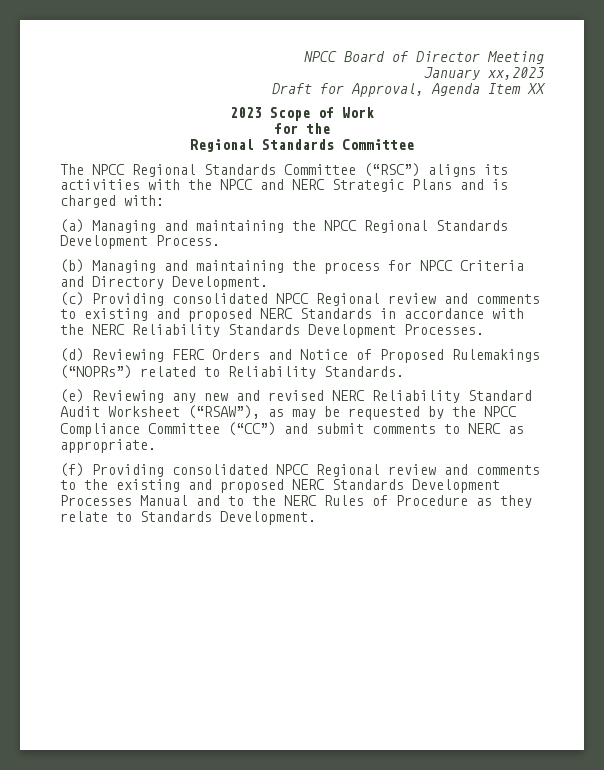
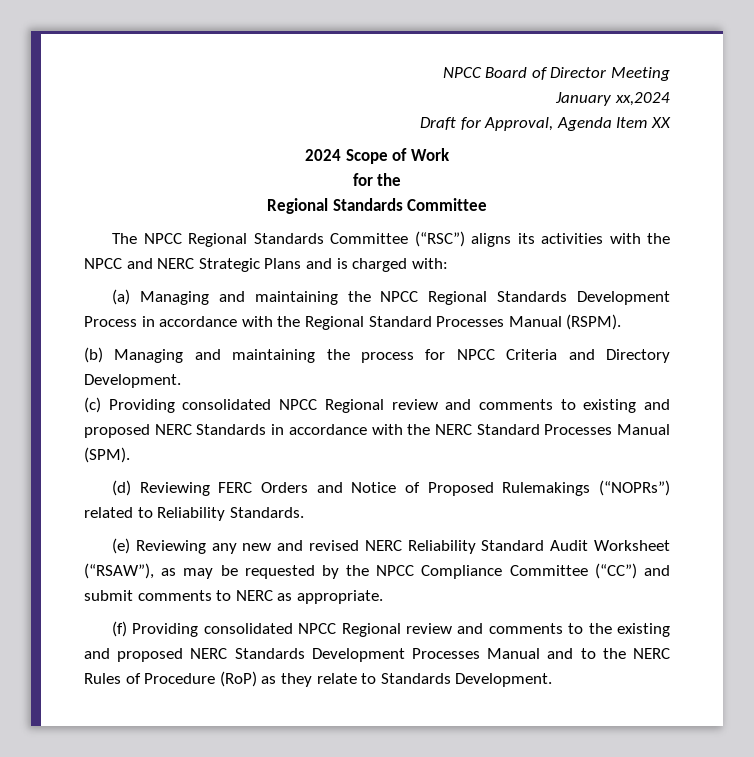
- January xx,2023
+ January xx,2024
- 2023 Scope of Work
+ 2024 Scope of Work
- (a) Managing and maintaining the NPCC Regional Standards Development Process.
+ (a) Managing and maintaining the NPCC Regional Standards Development Process in accordance with the Regional Standard Processes Manual (RSPM).
- (c) Providing consolidated NPCC Regional review and comments to existing and proposed NERC Standards in accordance with the NERC Reliability Standards Development Processes.
+ (c) Providing consolidated NPCC Regional review and comments to existing and proposed NERC Standards in accordance with the NERC Standard Processes Manual (SPM).
- (f) Providing consolidated NPCC Regional review and comments to the existing and proposed NERC Standards Development Processes Manual and to the NERC Rules of Procedure as they relate to Standards Development.
+ (f) Providing consolidated NPCC Regional review and comments to the existing and proposed NERC Standards Development Processes Manual and to the NERC Rules of Procedure (RoP) as they relate to Standards Development.

